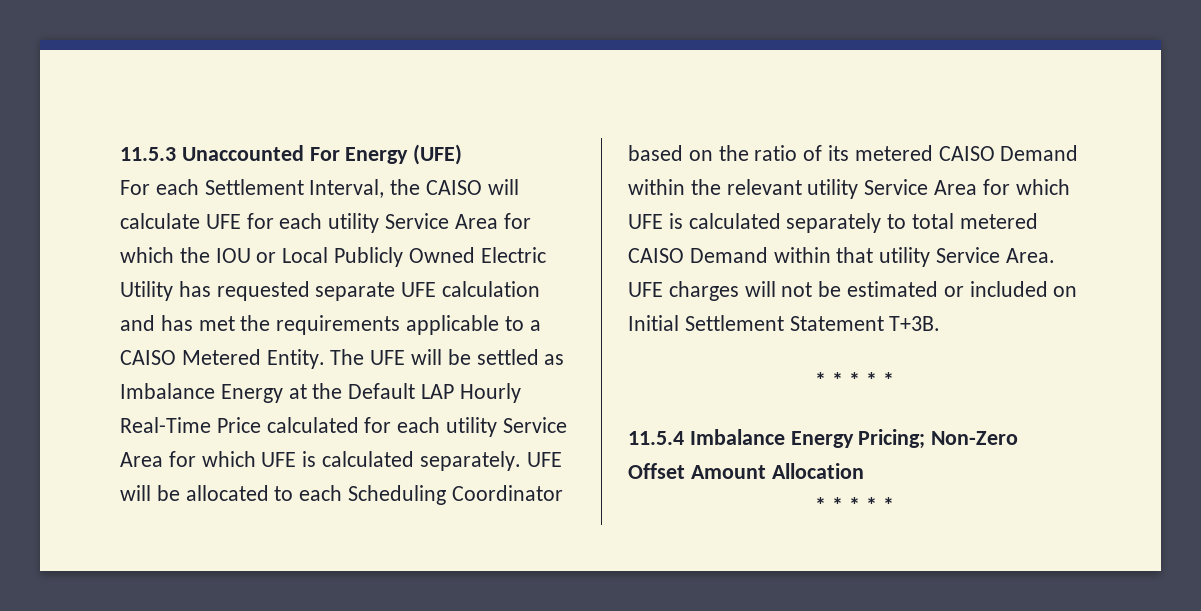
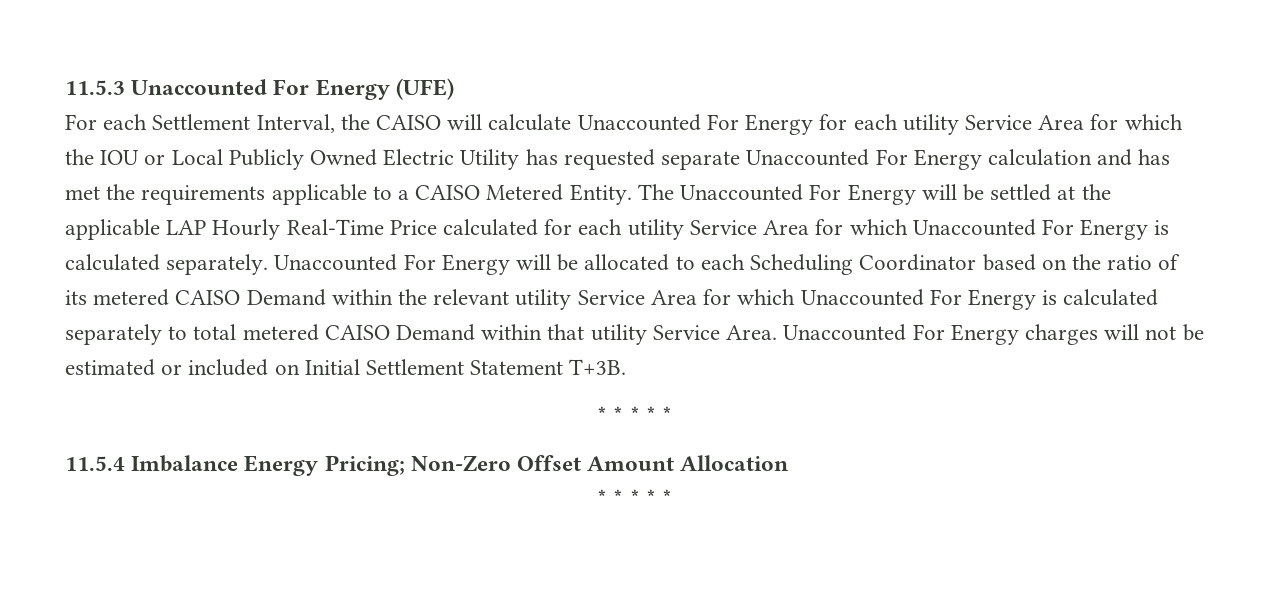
- For each Settlement Interval, the CAISO will calculate UFE for each utility Service Area for which the IOU or Local Publicly Owned Electric Utility has requested separate UFE calculation and has met the requirements applicable to a CAISO Metered Entity.
+ For each Settlement Interval, the CAISO will calculate Unaccounted For Energy for each utility Service Area for which the IOU or Local Publicly Owned Electric Utility has requested separate Unaccounted For Energy calculation and has met the requirements applicable to a CAISO Metered Entity.
- The UFE will be settled as Imbalance Energy at the Default LAP Hourly Real-Time Price calculated for each utility Service Area for which UFE is calculated separately. UFE will be allocated to each Scheduling Coordinator based on the ratio of its metered CAISO Demand within the relevant utility Service Area for which UFE is calculated separately to total metered CAISO Demand within that utility Service Area.
+ The Unaccounted For Energy will be settled at the applicable LAP Hourly Real-Time Price calculated for each utility Service Area for which Unaccounted For Energy is calculated separately. Unaccounted For Energy will be allocated to each Scheduling Coordinator based on the ratio of its metered CAISO Demand within the relevant utility Service Area for which Unaccounted For Energy is calculated separately to total metered CAISO Demand within that utility Service Area.
- UFE charges will not be estimated or included on Initial Settlement Statement T+3B.
+ Unaccounted For Energy charges will not be estimated or included on Initial Settlement Statement T+3B.

